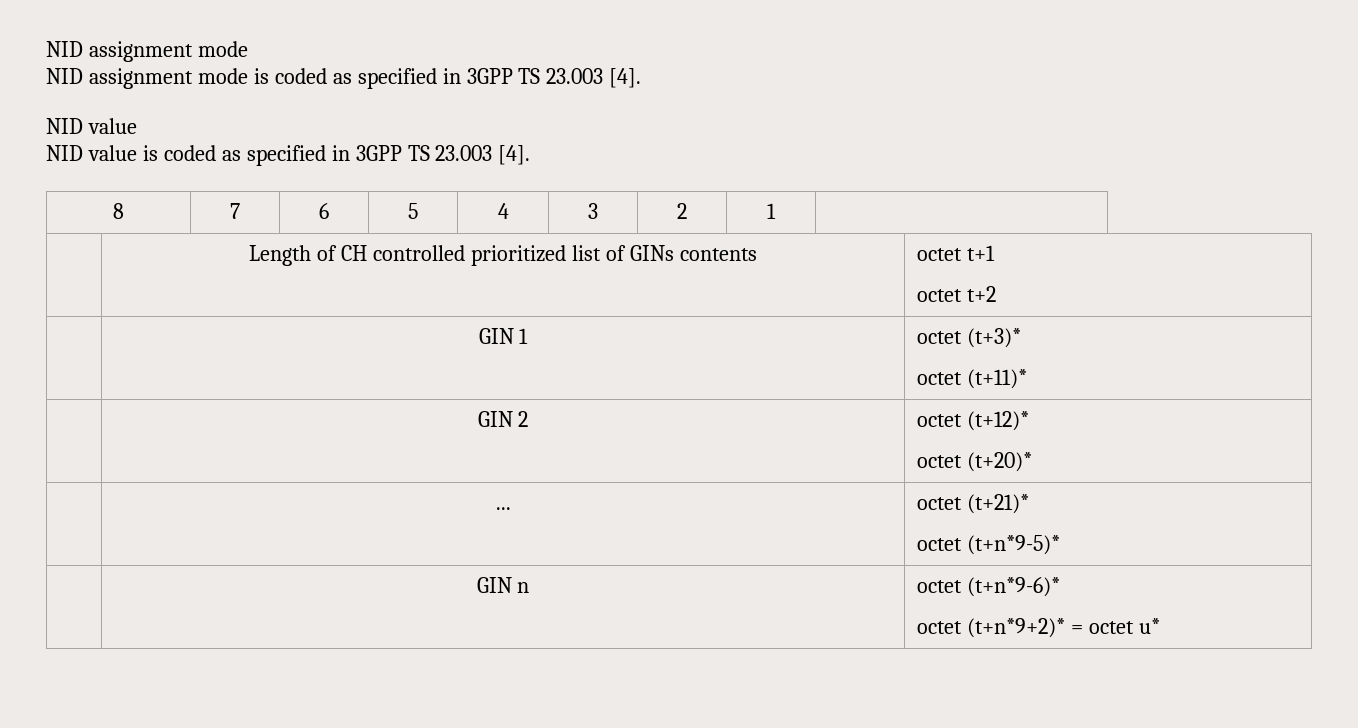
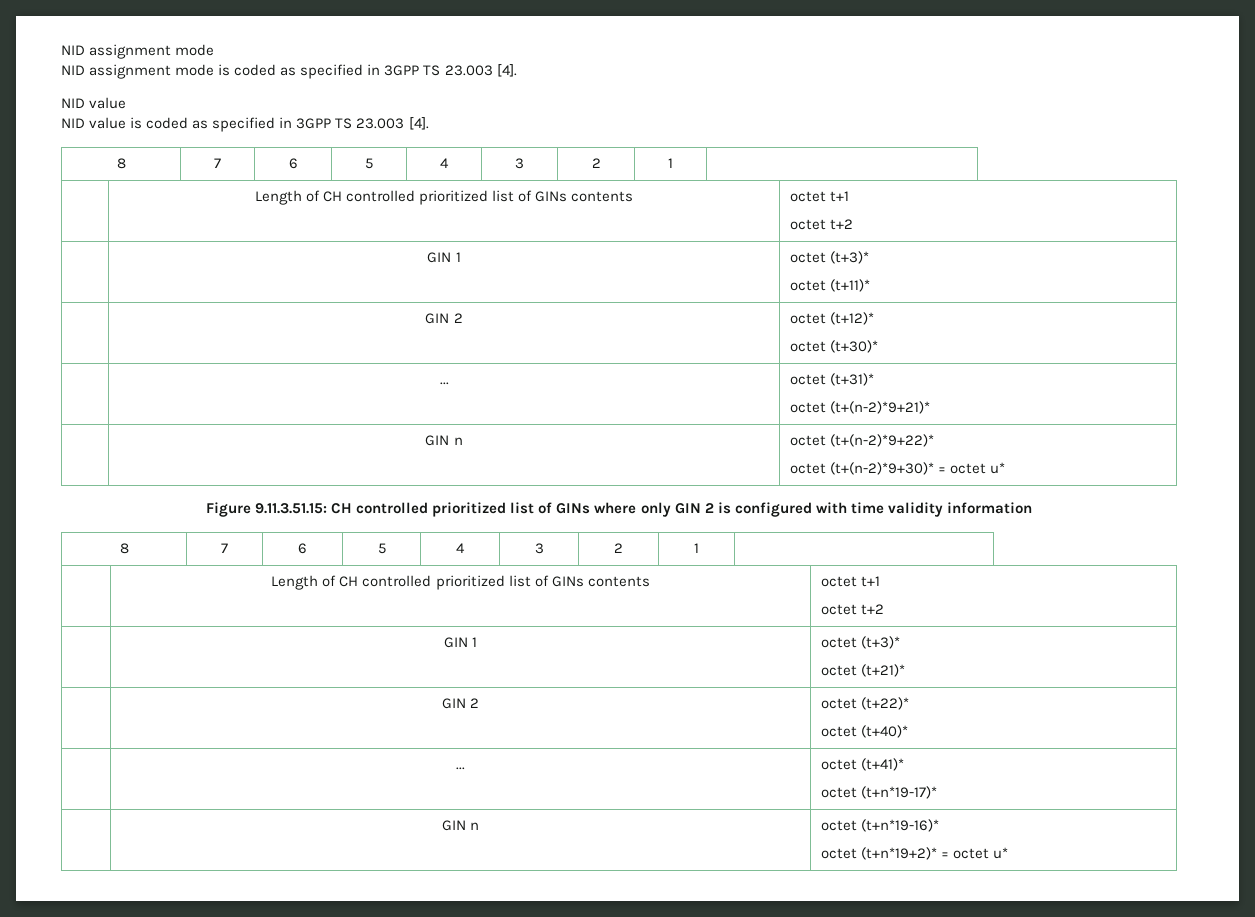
  | GIN 2 | octet (t+12)*
- octet (t+20)*
- | ... | octet (t+21)*
- octet (t+n*9-5)*
- | GIN n | octet (t+n*9-6)*
- octet (t+n*9+2)* = octet u*
+ octet (t+30)*
+ | ... | octet (t+31)*
+ octet (t+(n-2)*9+21)*
+ | GIN n | octet (t+(n-2)*9+22)*
+ octet (t+(n-2)*9+30)* = octet u*
+ Figure 9.11.3.51.15: CH controlled prioritized list of GINs where only GIN 2 is configured with time validity information
+ 8 | 7 | 6 | 5 | 4 | 3 | 2 | 1 |
+ | Length of CH controlled prioritized list of GINs contents | octet t+1
+ octet t+2
+ | GIN 1 | octet (t+3)*
+ octet (t+21)*
+ | GIN 2 | octet (t+22)*
+ octet (t+40)*
+ | ... | octet (t+41)*
+ octet (t+n*19-17)*
+ | GIN n | octet (t+n*19-16)*
+ octet (t+n*19+2)* = octet u*

